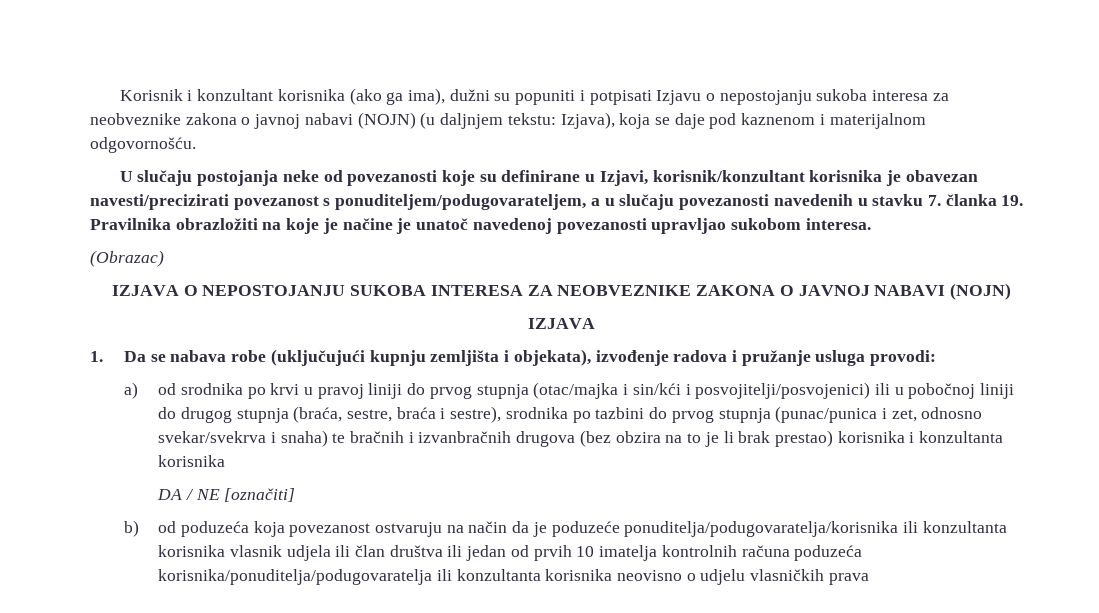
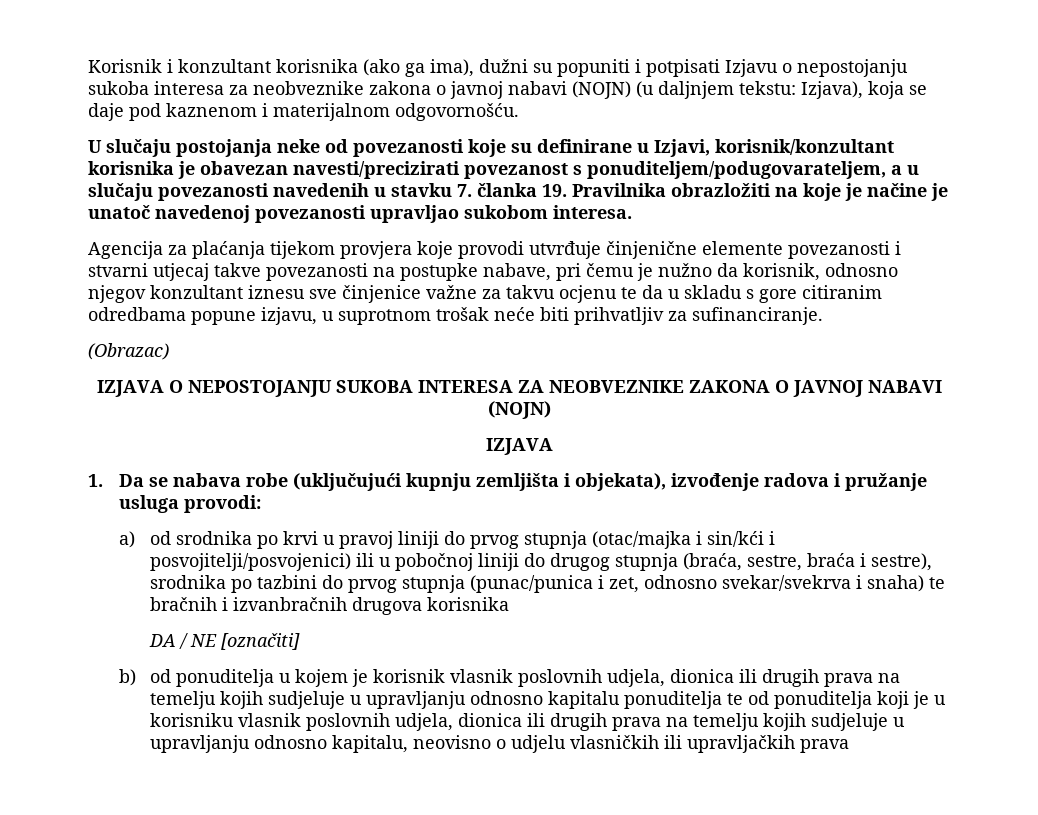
+ Agencija za plaćanja tijekom provjera koje provodi utvrđuje činjenične elemente povezanosti i stvarni utjecaj takve povezanosti na postupke nabave, pri čemu je nužno da korisnik, odnosno njegov konzultant iznesu sve činjenice važne za takvu ocjenu te da u skladu s gore citiranim odredbama popune izjavu, u suprotnom trošak neće biti prihvatljiv za sufinanciranje.
- a) od srodnika po krvi u pravoj liniji do prvog stupnja (otac/majka i sin/kći i posvojitelji/posvojenici) ili u pobočnoj liniji do drugog stupnja (braća, sestre, braća i sestre), srodnika po tazbini do prvog stupnja (punac/punica i zet, odnosno svekar/svekrva i snaha) te bračnih i izvanbračnih drugova (bez obzira na to je li brak prestao) korisnika i konzultanta korisnika
+ a) od srodnika po krvi u pravoj liniji do prvog stupnja (otac/majka i sin/kći i posvojitelji/posvojenici) ili u pobočnoj liniji do drugog stupnja (braća, sestre, braća i sestre), srodnika po tazbini do prvog stupnja (punac/punica i zet, odnosno svekar/svekrva i snaha) te bračnih i izvanbračnih drugova korisnika
- b) od poduzeća koja povezanost ostvaruju na način da je poduzeće ponuditelja/podugovaratelja/korisnika ili konzultanta korisnika vlasnik udjela ili član društva ili jedan od prvih 10 imatelja kontrolnih računa poduzeća korisnika/ponuditelja/podugovaratelja ili konzultanta korisnika neovisno o udjelu vlasničkih prava
+ b) od ponuditelja u kojem je korisnik vlasnik poslovnih udjela, dionica ili drugih prava na temelju kojih sudjeluje u upravljanju odnosno kapitalu ponuditelja te od ponuditelja koji je u korisniku vlasnik poslovnih udjela, dionica ili drugih prava na temelju kojih sudjeluje u upravljanju odnosno kapitalu, neovisno o udjelu vlasničkih ili upravljačkih prava

